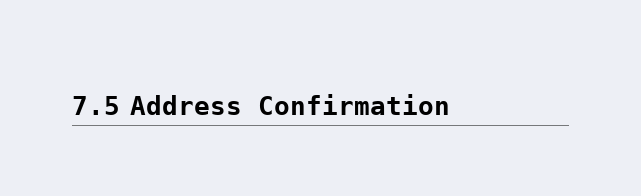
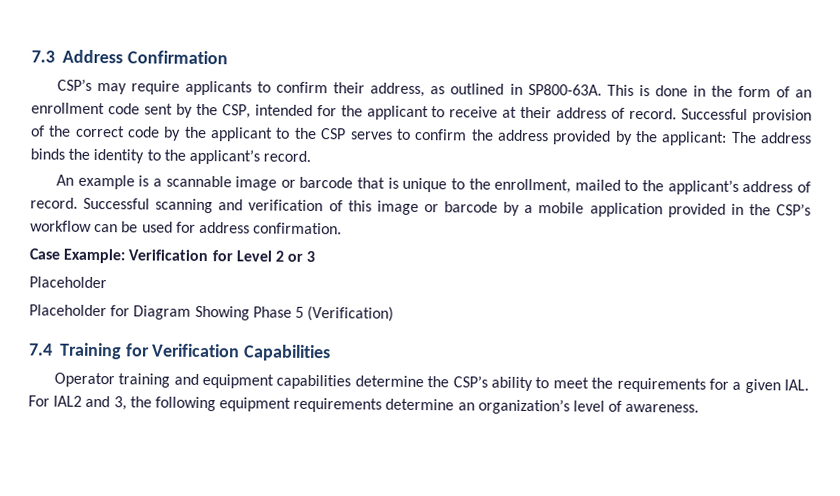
- 7.5 Address Confirmation
+ 7.3 Address Confirmation
+ CSP’s may require applicants to confirm their address, as outlined in SP800-63A. This is done in the form of an enrollment code sent by the CSP, intended for the applicant to receive at their address of record. Successful provision of the correct code by the applicant to the CSP serves to confirm the address provided by the applicant: The address binds the identity to the applicant’s record.
+ An example is a scannable image or barcode that is unique to the enrollment, mailed to the applicant’s address of record. Successful scanning and verification of this image or barcode by a mobile application provided in the CSP’s workflow can be used for address confirmation.
+ Case Example: Verification for Level 2 or 3
+ Placeholder
+ Placeholder for Diagram Showing Phase 5 (Verification)
+ 7.4 Training for Verification Capabilities
+ Operator training and equipment capabilities determine the CSP’s ability to meet the requirements for a given IAL. For IAL2 and 3, the following equipment requirements determine an organization’s level of awareness.

